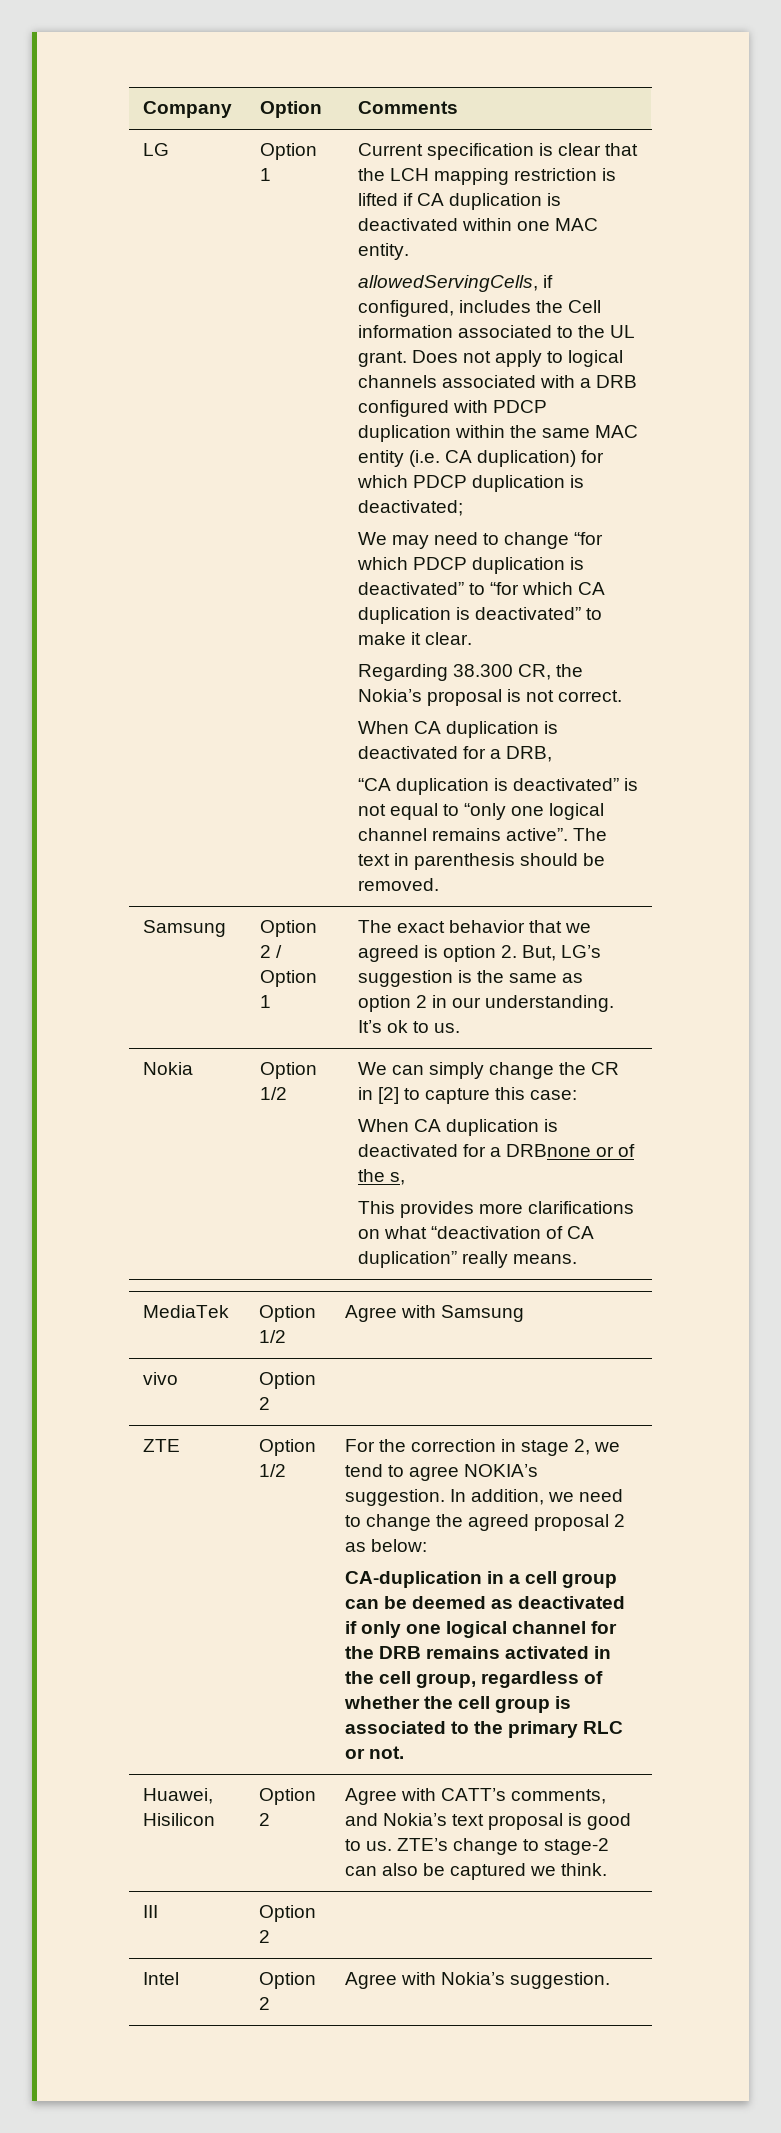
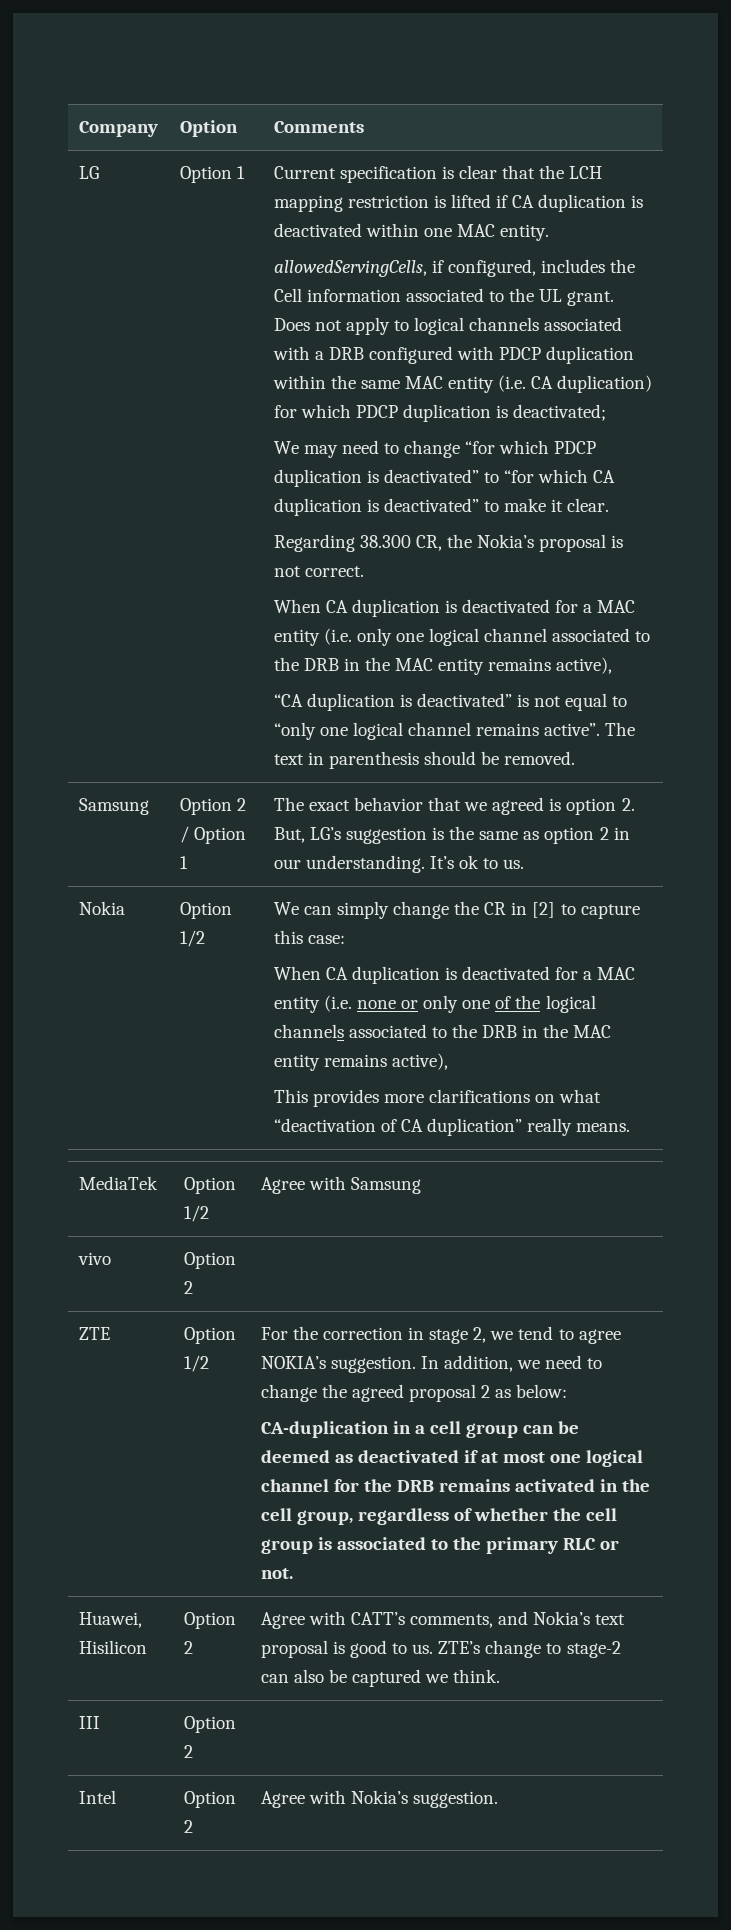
- When CA duplication is deactivated for a DRB,
+ When CA duplication is deactivated for a MAC entity (i.e. only one logical channel associated to the DRB in the MAC entity remains active),
- When CA duplication is deactivated for a DRBnone or of the s,
+ When CA duplication is deactivated for a MAC entity (i.e. none or only one of the logical channels associated to the DRB in the MAC entity remains active),
- CA-duplication in a cell group can be deemed as deactivated if only one logical channel for the DRB remains activated in the cell group, regardless of whether the cell group is associated to the primary RLC or not.
+ CA-duplication in a cell group can be deemed as deactivated if at most one logical channel for the DRB remains activated in the cell group, regardless of whether the cell group is associated to the primary RLC or not.

